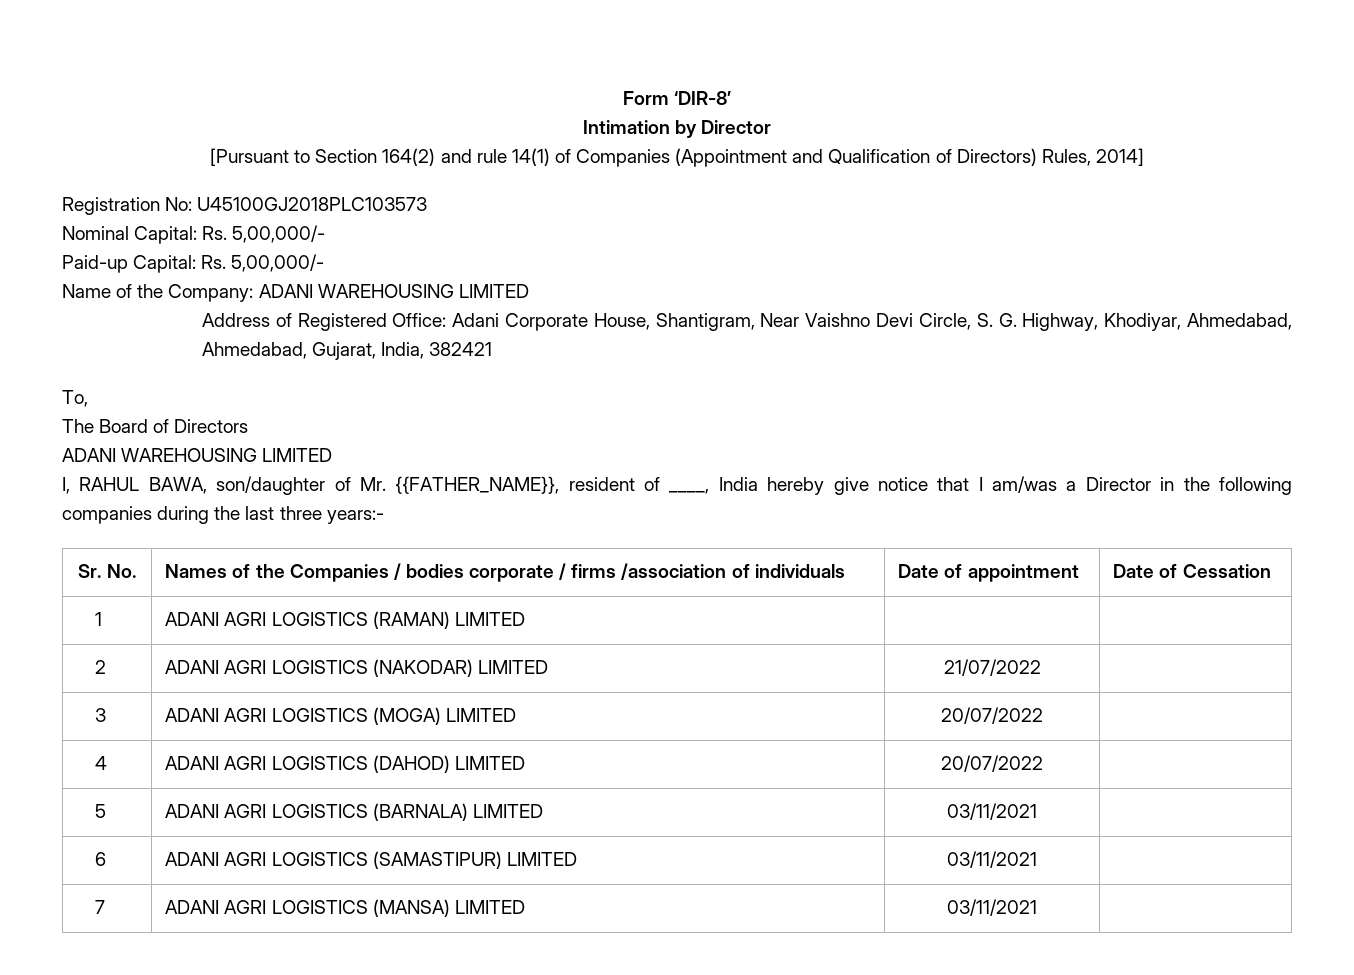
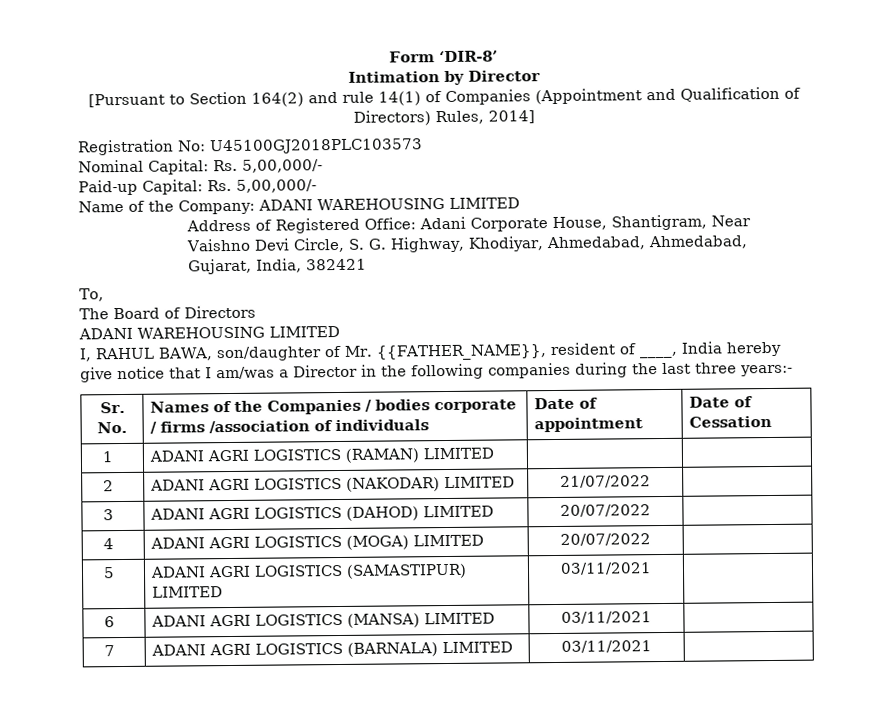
- 3 | ADANI AGRI LOGISTICS (MOGA) LIMITED | 20/07/2022 |
+ 3 | ADANI AGRI LOGISTICS (DAHOD) LIMITED | 20/07/2022 |
- 4 | ADANI AGRI LOGISTICS (DAHOD) LIMITED | 20/07/2022 |
+ 4 | ADANI AGRI LOGISTICS (MOGA) LIMITED | 20/07/2022 |
- 5 | ADANI AGRI LOGISTICS (BARNALA) LIMITED | 03/11/2021 |
+ 5 | ADANI AGRI LOGISTICS (SAMASTIPUR) LIMITED | 03/11/2021 |
- 6 | ADANI AGRI LOGISTICS (SAMASTIPUR) LIMITED | 03/11/2021 |
+ 6 | ADANI AGRI LOGISTICS (MANSA) LIMITED | 03/11/2021 |
- 7 | ADANI AGRI LOGISTICS (MANSA) LIMITED | 03/11/2021 |
+ 7 | ADANI AGRI LOGISTICS (BARNALA) LIMITED | 03/11/2021 |

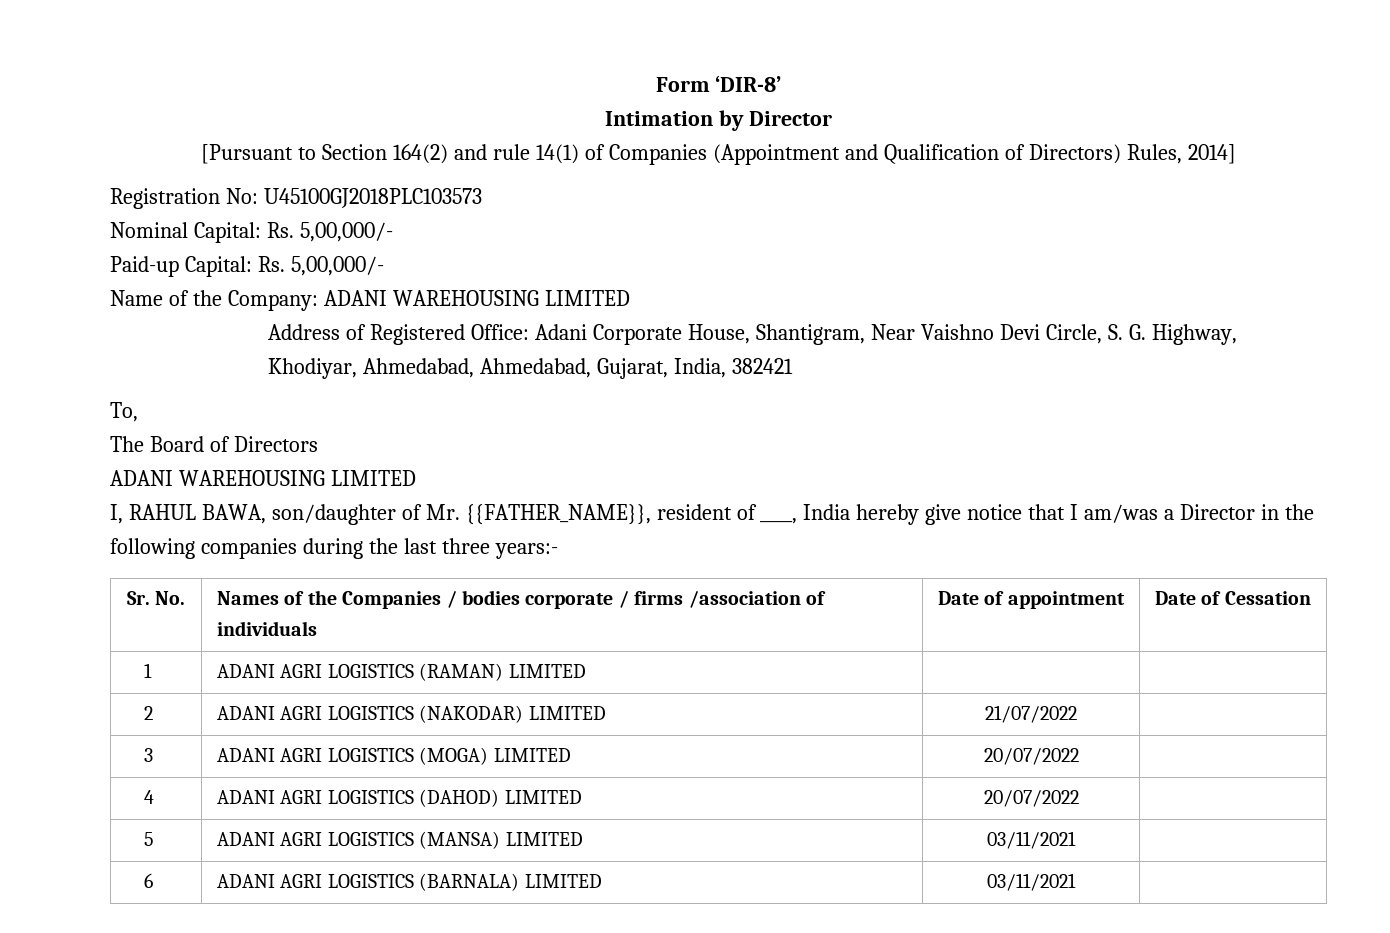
- 3 | ADANI AGRI LOGISTICS (DAHOD) LIMITED | 20/07/2022 |
+ 3 | ADANI AGRI LOGISTICS (MOGA) LIMITED | 20/07/2022 |
- 4 | ADANI AGRI LOGISTICS (MOGA) LIMITED | 20/07/2022 |
+ 4 | ADANI AGRI LOGISTICS (DAHOD) LIMITED | 20/07/2022 |
- 5 | ADANI AGRI LOGISTICS (SAMASTIPUR) LIMITED | 03/11/2021 |
+ 5 | ADANI AGRI LOGISTICS (MANSA) LIMITED | 03/11/2021 |
- 6 | ADANI AGRI LOGISTICS (MANSA) LIMITED | 03/11/2021 |
- 7 | ADANI AGRI LOGISTICS (BARNALA) LIMITED | 03/11/2021 |
+ 6 | ADANI AGRI LOGISTICS (BARNALA) LIMITED | 03/11/2021 |

